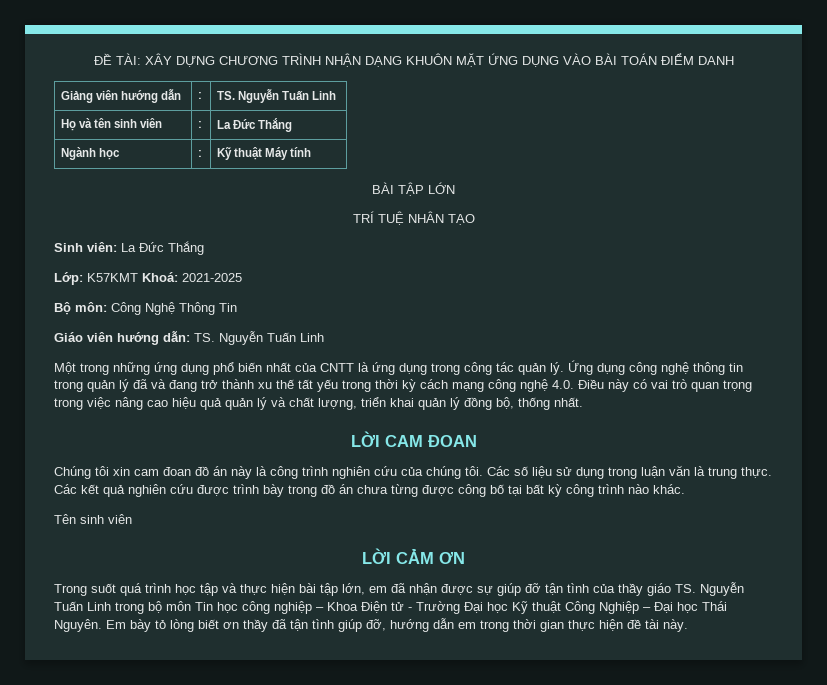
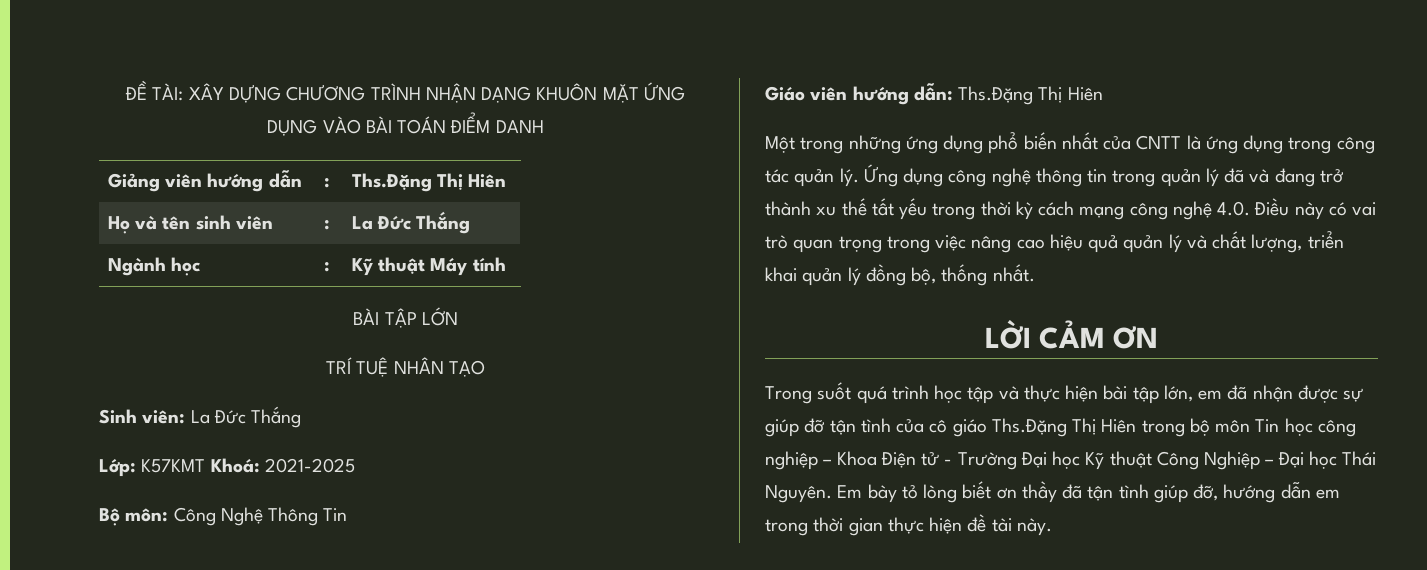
- Giảng viên hướng dẫn | : | TS. Nguyễn Tuấn Linh
+ Giảng viên hướng dẫn | : | Ths.Đặng Thị Hiên
- Giáo viên hướng dẫn: TS. Nguyễn Tuấn Linh
+ Giáo viên hướng dẫn: Ths.Đặng Thị Hiên
- LỜI CAM ĐOAN
- Chúng tôi xin cam đoan đồ án này là công trình nghiên cứu của chúng tôi. Các số liệu sử dụng trong luận văn là trung thực. Các kết quả nghiên cứu được trình bày trong đồ án chưa từng được công bố tại bất kỳ công trình nào khác.
- Tên sinh viên
- Trong suốt quá trình học tập và thực hiện bài tập lớn, em đã nhận được sự giúp đỡ tận tình của thầy giáo TS. Nguyễn Tuấn Linh trong bộ môn Tin học công nghiệp – Khoa Điện tử - Trường Đại học Kỹ thuật Công Nghiệp – Đại học Thái Nguyên.
+ Trong suốt quá trình học tập và thực hiện bài tập lớn, em đã nhận được sự giúp đỡ tận tình của cô giáo Ths.Đặng Thị Hiên trong bộ môn Tin học công nghiệp – Khoa Điện tử - Trường Đại học Kỹ thuật Công Nghiệp – Đại học Thái Nguyên.

